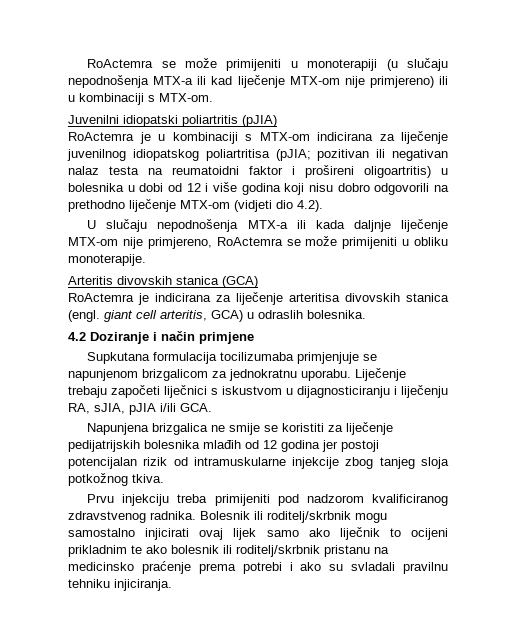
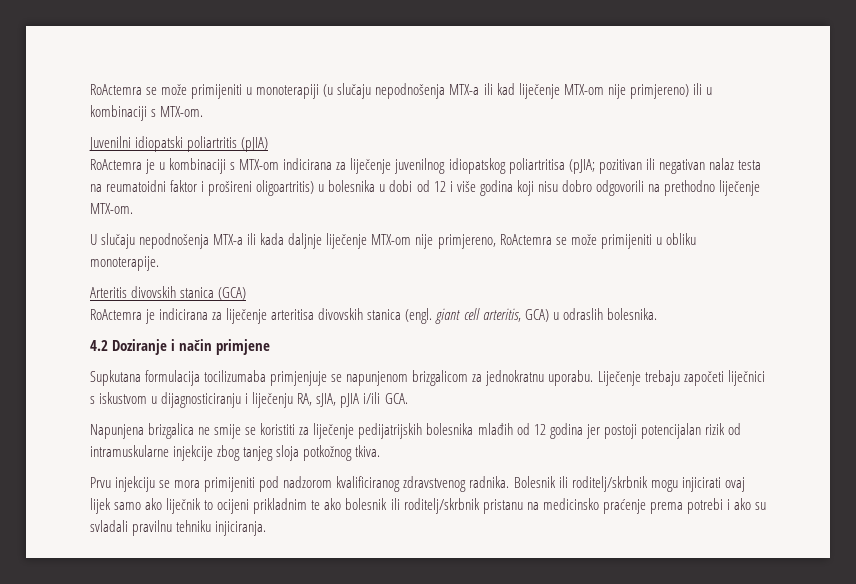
- RoActemra je u kombinaciji s MTX-om indicirana za liječenje juvenilnog idiopatskog poliartritisa (pJIA; pozitivan ili negativan nalaz testa na reumatoidni faktor i prošireni oligoartritis) u bolesnika u dobi od 12 i više godina koji nisu dobro odgovorili na prethodno liječenje MTX-om (vidjeti dio 4.2).
+ RoActemra je u kombinaciji s MTX-om indicirana za liječenje juvenilnog idiopatskog poliartritisa (pJIA; pozitivan ili negativan nalaz testa na reumatoidni faktor i prošireni oligoartritis) u bolesnika u dobi od 12 i više godina koji nisu dobro odgovorili na prethodno liječenje MTX-om.
- Prvu injekciju treba primijeniti pod nadzorom kvalificiranog zdravstvenog radnika.
+ Prvu injekciju se mora primijeniti pod nadzorom kvalificiranog zdravstvenog radnika.
- Bolesnik ili roditelj/skrbnik mogu samostalno injicirati ovaj lijek samo ako liječnik to ocijeni prikladnim te ako bolesnik ili roditelj/skrbnik pristanu na medicinsko praćenje prema potrebi i ako su svladali pravilnu tehniku injiciranja.
+ Bolesnik ili roditelj/skrbnik mogu injicirati ovaj lijek samo ako liječnik to ocijeni prikladnim te ako bolesnik ili roditelj/skrbnik pristanu na medicinsko praćenje prema potrebi i ako su svladali pravilnu tehniku injiciranja.

